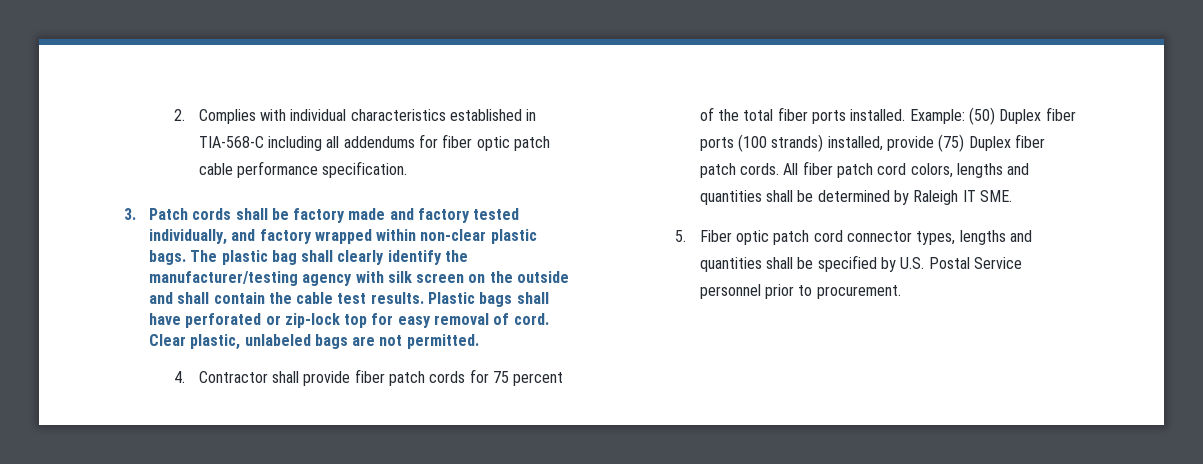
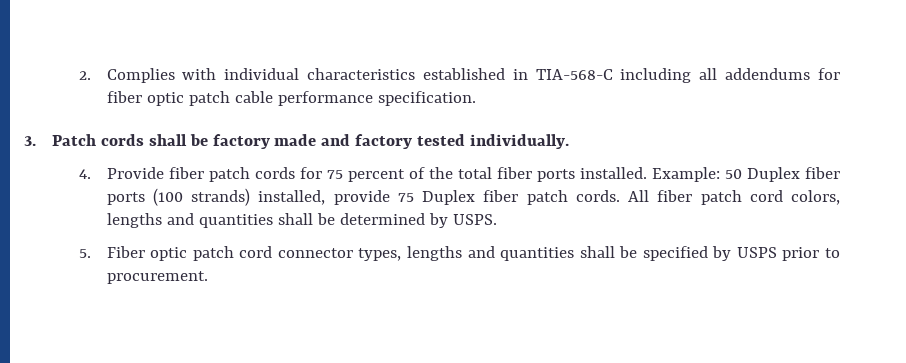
- 3. Patch cords shall be factory made and factory tested individually, and factory wrapped within non-clear plastic bags. The plastic bag shall clearly identify the manufacturer/testing agency with silk screen on the outside and shall contain the cable test results. Plastic bags shall have perforated or zip-lock top for easy removal of cord. Clear plastic, unlabeled bags are not permitted.
- 4. Contractor shall provide fiber patch cords for 75 percent of the total fiber ports installed.
+ 3. Patch cords shall be factory made and factory tested individually.
+ 4. Provide fiber patch cords for 75 percent of the total fiber ports installed.
- Example: (50) Duplex fiber ports (100 strands) installed, provide (75) Duplex fiber patch cords.
+ Example: 50 Duplex fiber ports (100 strands) installed, provide 75 Duplex fiber patch cords.
- All fiber patch cord colors, lengths and quantities shall be determined by Raleigh IT SME.
+ All fiber patch cord colors, lengths and quantities shall be determined by USPS.
- 5. Fiber optic patch cord connector types, lengths and quantities shall be specified by U.S. Postal Service personnel prior to procurement.
+ 5. Fiber optic patch cord connector types, lengths and quantities shall be specified by USPS prior to procurement.

